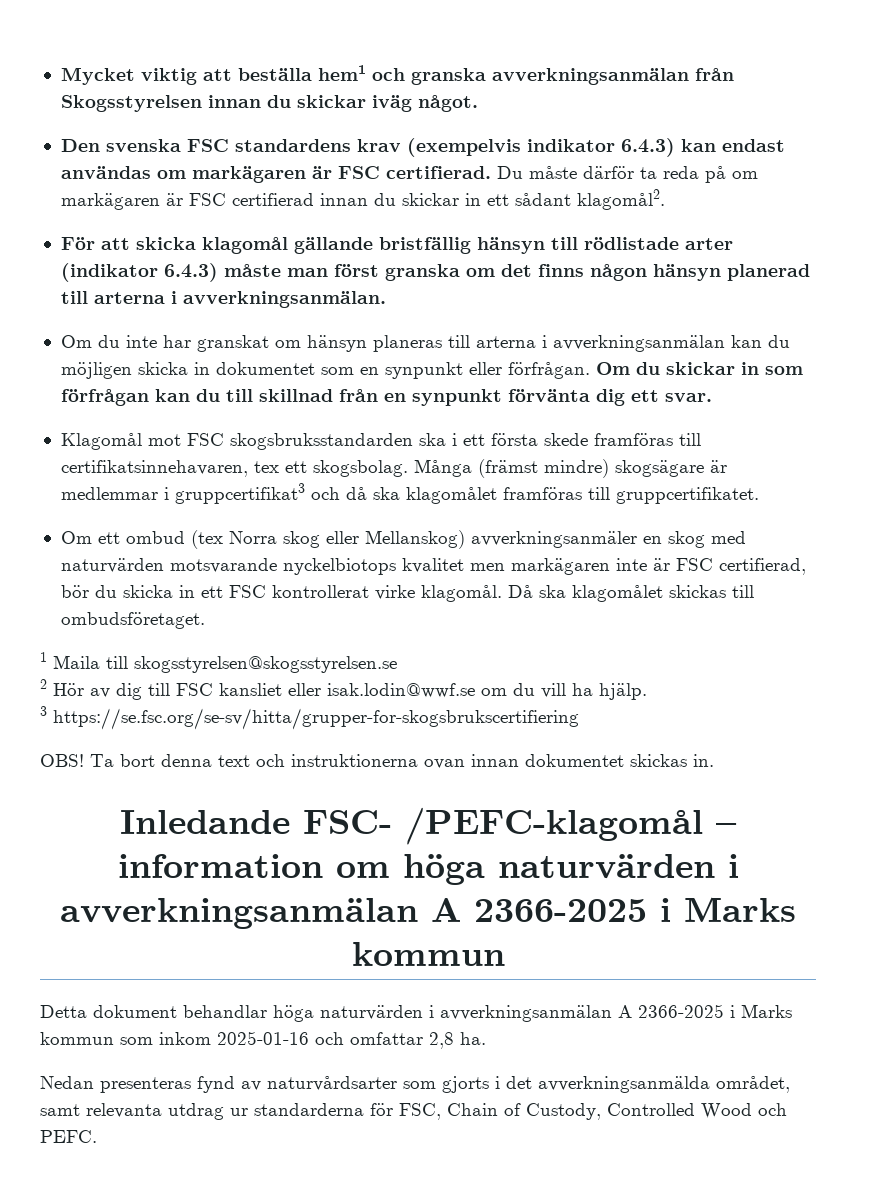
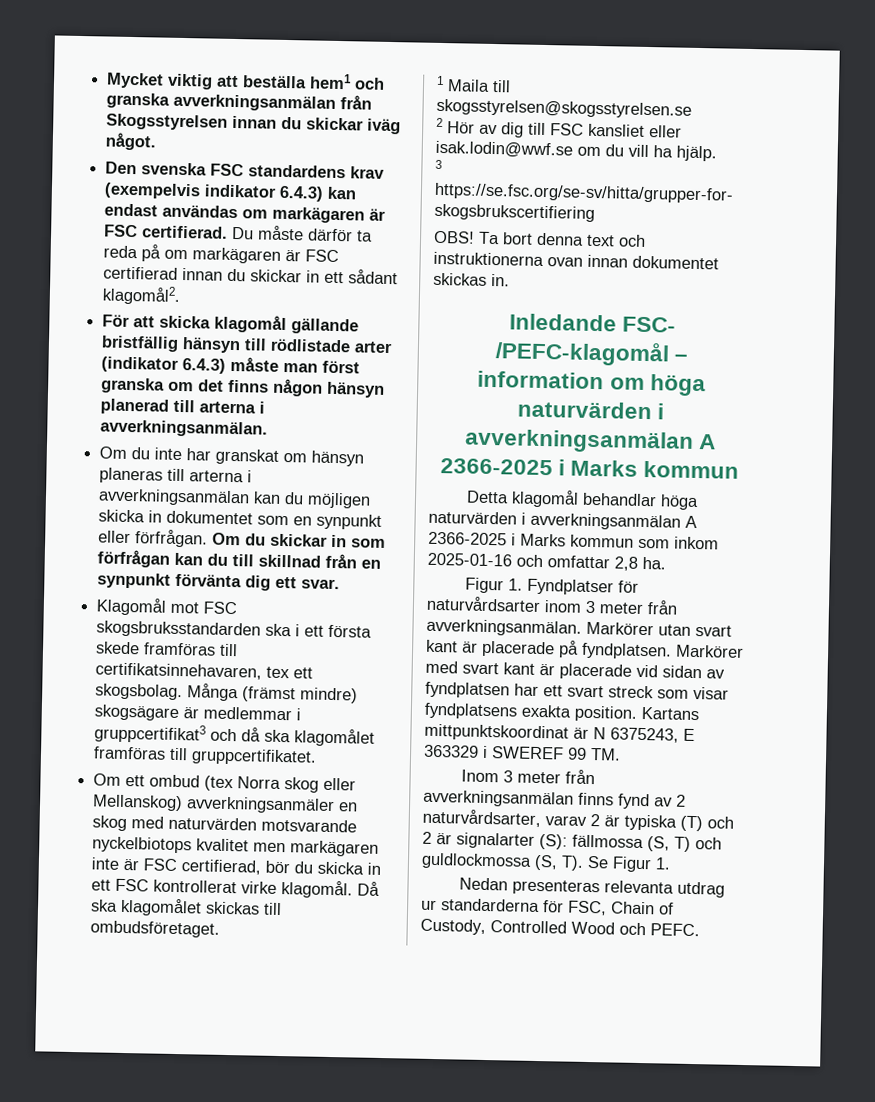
- Detta dokument behandlar höga naturvärden i avverkningsanmälan A 2366-2025 i Marks kommun som inkom 2025-01-16 och omfattar 2,8 ha.
+ Detta klagomål behandlar höga naturvärden i avverkningsanmälan A 2366-2025 i Marks kommun som inkom 2025-01-16 och omfattar 2,8 ha.
- Nedan presenteras fynd av naturvårdsarter som gjorts i det avverkningsanmälda området, samt relevanta utdrag ur standarderna för FSC, Chain of Custody, Controlled Wood och PEFC.
+ Figur 1. Fyndplatser för naturvårdsarter inom 3 meter från avverkningsanmälan. Markörer utan svart kant är placerade på fyndplatsen. Markörer med svart kant är placerade vid sidan av fyndplatsen har ett svart streck som visar fyndplatsens exakta position. Kartans mittpunktskoordinat är N 6375243, E 363329 i SWEREF 99 TM.
+ Inom 3 meter från avverkningsanmälan finns fynd av 2 naturvårdsarter, varav 2 är typiska (T) och 2 är signalarter (S): fällmossa (S, T) och guldlockmossa (S, T). Se Figur 1.
+ Nedan presenteras relevanta utdrag ur standarderna för FSC, Chain of Custody, Controlled Wood och PEFC.

